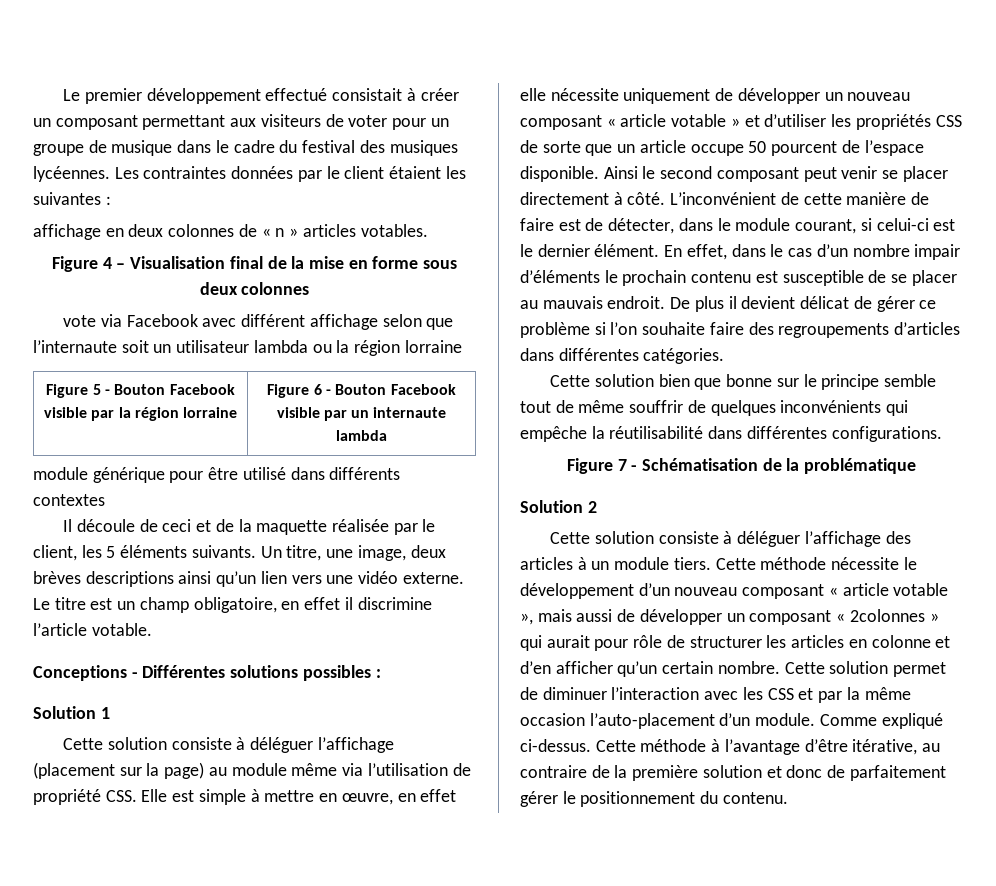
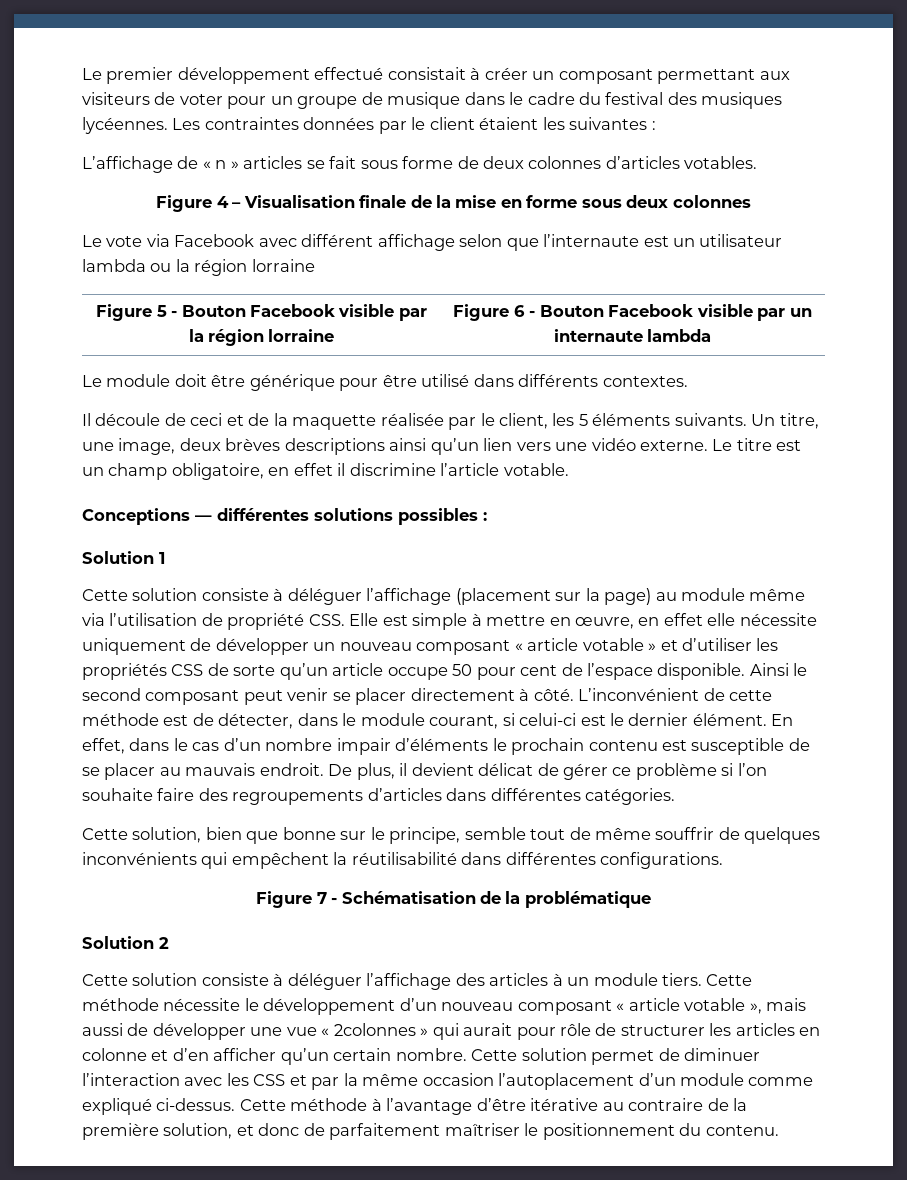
- affichage en deux colonnes de « n » articles votables.
+ L’affichage de « n » articles se fait sous forme de deux colonnes d’articles votables.
- Figure 4 – Visualisation final de la mise en forme sous deux colonnes
+ Figure 4 – Visualisation finale de la mise en forme sous deux colonnes
- vote via Facebook avec différent affichage selon que l’internaute soit un utilisateur lambda ou la région lorraine
+ Le vote via Facebook avec différent affichage selon que l’internaute est un utilisateur lambda ou la région lorraine
- module générique pour être utilisé dans différents contextes
+ Le module doit être générique pour être utilisé dans différents contextes.
- Conceptions - Différentes solutions possibles :
+ Conceptions — différentes solutions possibles :
- Cette solution consiste à déléguer l’affichage (placement sur la page) au module même via l’utilisation de propriété CSS. Elle est simple à mettre en œuvre, en effet elle nécessite uniquement de développer un nouveau composant « article votable » et d’utiliser les propriétés CSS de sorte que un article occupe 50 pourcent de l’espace disponible.
+ Cette solution consiste à déléguer l’affichage (placement sur la page) au module même via l’utilisation de propriété CSS. Elle est simple à mettre en œuvre, en effet elle nécessite uniquement de développer un nouveau composant « article votable » et d’utiliser les propriétés CSS de sorte qu’un article occupe 50 pour cent de l’espace disponible.
- L’inconvénient de cette manière de faire est de détecter, dans le module courant, si celui-ci est le dernier élément.
+ L’inconvénient de cette méthode est de détecter, dans le module courant, si celui-ci est le dernier élément.
- De plus il devient délicat de gérer ce problème si l’on souhaite faire des regroupements d’articles dans différentes catégories.
+ De plus, il devient délicat de gérer ce problème si l’on souhaite faire des regroupements d’articles dans différentes catégories.
- Cette solution bien que bonne sur le principe semble tout de même souffrir de quelques inconvénients qui empêche la réutilisabilité dans différentes configurations.
+ Cette solution, bien que bonne sur le principe, semble tout de même souffrir de quelques inconvénients qui empêchent la réutilisabilité dans différentes configurations.
- Cette méthode nécessite le développement d’un nouveau composant « article votable », mais aussi de développer un composant « 2colonnes » qui aurait pour rôle de structurer les articles en colonne et d’en afficher qu’un certain nombre.
+ Cette méthode nécessite le développement d’un nouveau composant « article votable », mais aussi de développer une vue « 2colonnes » qui aurait pour rôle de structurer les articles en colonne et d’en afficher qu’un certain nombre.
- Cette solution permet de diminuer l’interaction avec les CSS et par la même occasion l’auto-placement d’un module. Comme expliqué ci-dessus.
+ Cette solution permet de diminuer l’interaction avec les CSS et par la même occasion l’autoplacement d’un module comme expliqué ci-dessus.
- Cette méthode à l’avantage d’être itérative, au contraire de la première solution et donc de parfaitement gérer le positionnement du contenu.
+ Cette méthode à l’avantage d’être itérative au contraire de la première solution, et donc de parfaitement maîtriser le positionnement du contenu.

